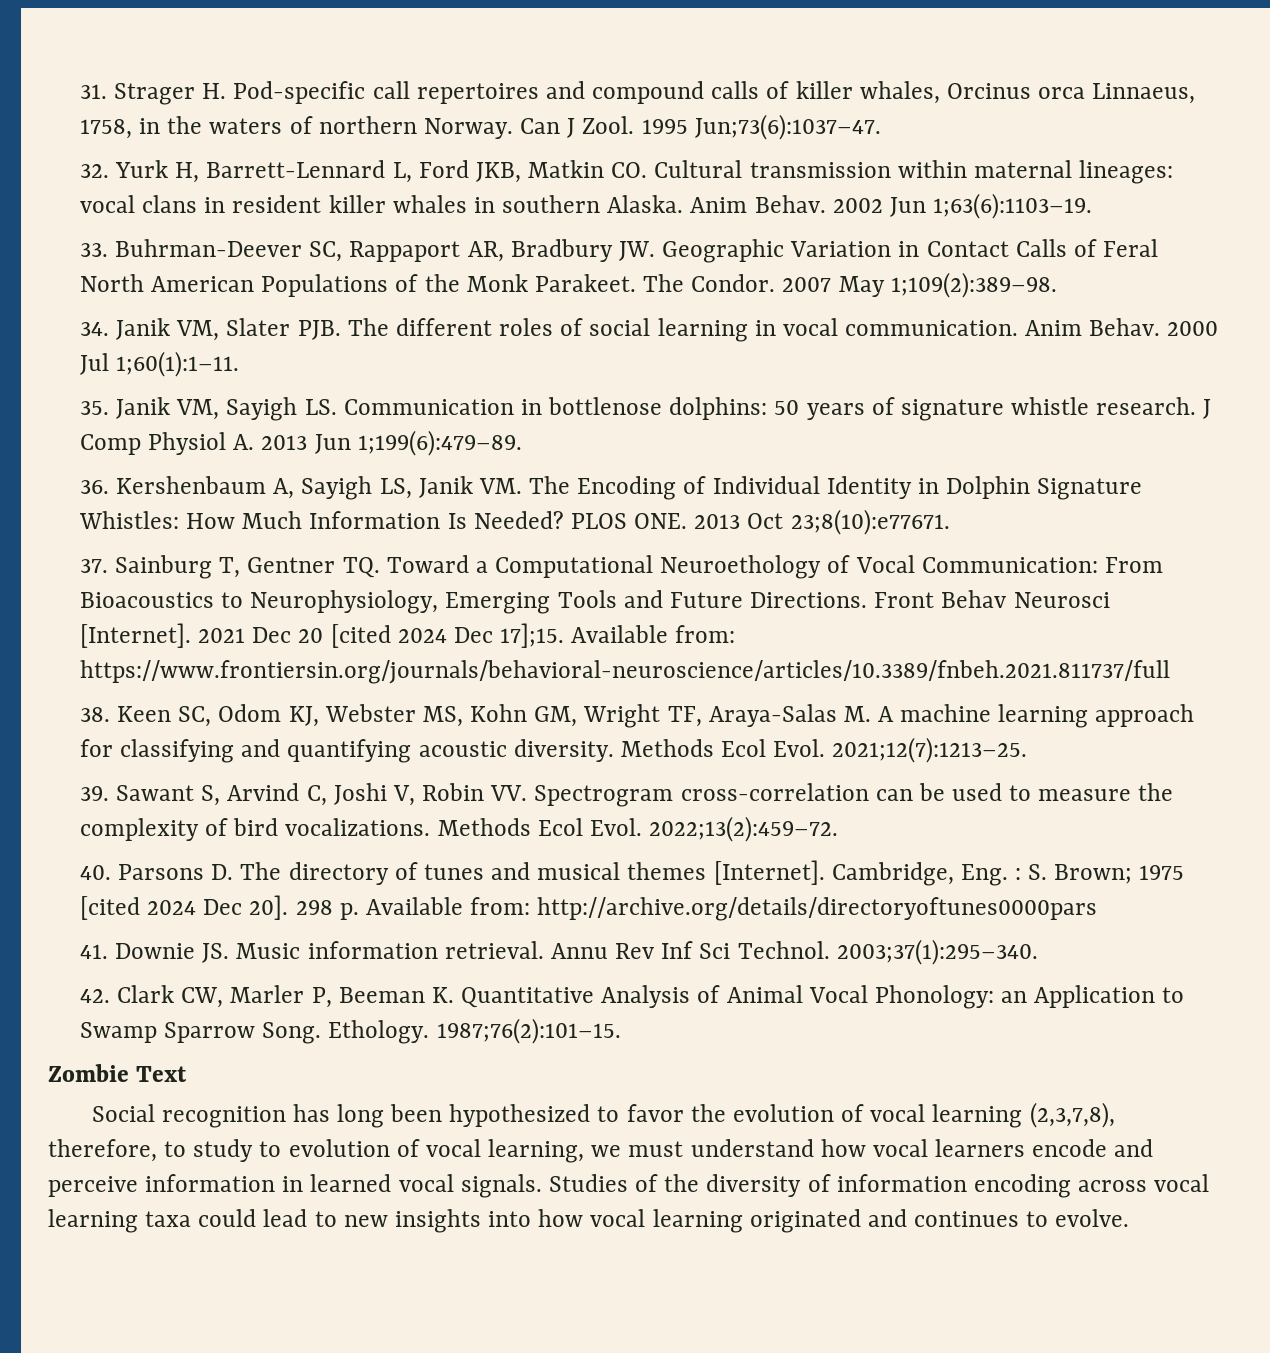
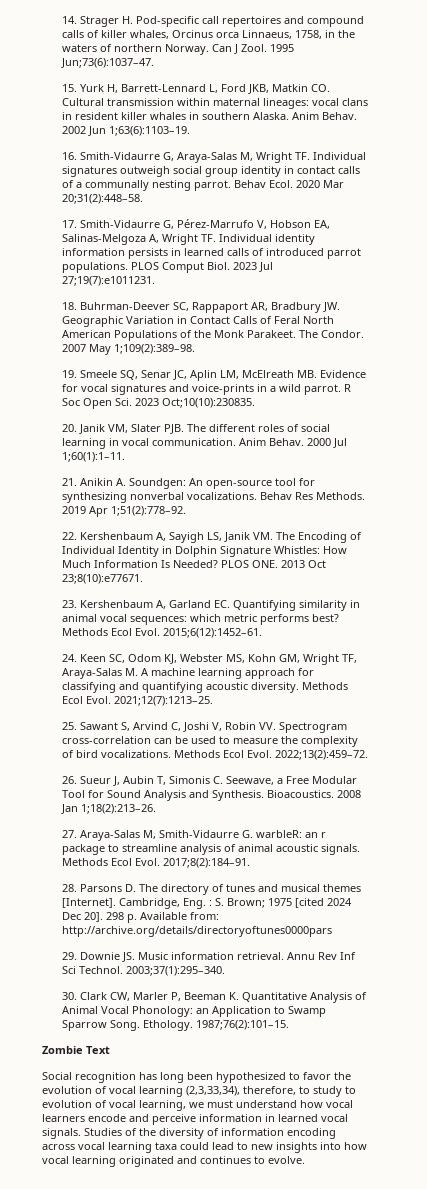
- 31. Strager H. Pod-specific call repertoires and compound calls of killer whales, Orcinus orca Linnaeus, 1758, in the waters of northern Norway.
+ 14. Strager H. Pod-specific call repertoires and compound calls of killer whales, Orcinus orca Linnaeus, 1758, in the waters of northern Norway.
- 32. Yurk H, Barrett-Lennard L, Ford JKB, Matkin CO. Cultural transmission within maternal lineages: vocal clans in resident killer whales in southern Alaska.
+ 15. Yurk H, Barrett-Lennard L, Ford JKB, Matkin CO. Cultural transmission within maternal lineages: vocal clans in resident killer whales in southern Alaska.
- 33. Buhrman-Deever SC, Rappaport AR, Bradbury JW. Geographic Variation in Contact Calls of Feral North American Populations of the Monk Parakeet.
+ 16. Smith-Vidaurre G, Araya-Salas M, Wright TF. Individual signatures outweigh social group identity in contact calls of a communally nesting parrot. Behav Ecol. 2020 Mar 20;31(2):448–58.
+ 17. Smith-Vidaurre G, Pérez-Marrufo V, Hobson EA, Salinas-Melgoza A, Wright TF. Individual identity information persists in learned calls of introduced parrot populations. PLOS Comput Biol. 2023 Jul 27;19(7):e1011231.
+ 18. Buhrman-Deever SC, Rappaport AR, Bradbury JW. Geographic Variation in Contact Calls of Feral North American Populations of the Monk Parakeet.
- 34. Janik VM, Slater PJB. The different roles of social learning in vocal communication.
+ 19. Smeele SQ, Senar JC, Aplin LM, McElreath MB. Evidence for vocal signatures and voice-prints in a wild parrot. R Soc Open Sci. 2023 Oct;10(10):230835.
+ 20. Janik VM, Slater PJB. The different roles of social learning in vocal communication.
- 35. Janik VM, Sayigh LS. Communication in bottlenose dolphins: 50 years of signature whistle research. J Comp Physiol A. 2013 Jun 1;199(6):479–89.
- 36. Kershenbaum A, Sayigh LS, Janik VM. The Encoding of Individual Identity in Dolphin Signature Whistles: How Much Information Is Needed?
+ 21. Anikin A. Soundgen: An open-source tool for synthesizing nonverbal vocalizations. Behav Res Methods. 2019 Apr 1;51(2):778–92.
+ 22. Kershenbaum A, Sayigh LS, Janik VM. The Encoding of Individual Identity in Dolphin Signature Whistles: How Much Information Is Needed?
- 37. Sainburg T, Gentner TQ. Toward a Computational Neuroethology of Vocal Communication: From Bioacoustics to Neurophysiology, Emerging Tools and Future Directions. Front Behav Neurosci [Internet]. 2021 Dec 20 [cited 2024 Dec 17];15. Available from: https://www.frontiersin.org/journals/behavioral-neuroscience/articles/10.3389/fnbeh.2021.811737/full
- 38. Keen SC, Odom KJ, Webster MS, Kohn GM, Wright TF, Araya-Salas M. A machine learning approach for classifying and quantifying acoustic diversity.
+ 23. Kershenbaum A, Garland EC. Quantifying similarity in animal vocal sequences: which metric performs best? Methods Ecol Evol. 2015;6(12):1452–61.
+ 24. Keen SC, Odom KJ, Webster MS, Kohn GM, Wright TF, Araya-Salas M. A machine learning approach for classifying and quantifying acoustic diversity.
- 39. Sawant S, Arvind C, Joshi V, Robin VV. Spectrogram cross-correlation can be used to measure the complexity of bird vocalizations.
+ 25. Sawant S, Arvind C, Joshi V, Robin VV. Spectrogram cross-correlation can be used to measure the complexity of bird vocalizations.
- 40. Parsons D. The directory of tunes and musical themes [Internet].
+ 26. Sueur J, Aubin T, Simonis C. Seewave, a Free Modular Tool for Sound Analysis and Synthesis. Bioacoustics. 2008 Jan 1;18(2):213–26.
+ 27. Araya-Salas M, Smith-Vidaurre G. warbleR: an r package to streamline analysis of animal acoustic signals. Methods Ecol Evol. 2017;8(2):184–91.
+ 28. Parsons D. The directory of tunes and musical themes [Internet].
- 41. Downie JS. Music information retrieval.
+ 29. Downie JS. Music information retrieval.
- 42. Clark CW, Marler P, Beeman K. Quantitative Analysis of Animal Vocal Phonology: an Application to Swamp Sparrow Song.
+ 30. Clark CW, Marler P, Beeman K. Quantitative Analysis of Animal Vocal Phonology: an Application to Swamp Sparrow Song.
- Social recognition has long been hypothesized to favor the evolution of vocal learning (2,3,7,8), therefore, to study to evolution of vocal learning, we must understand how vocal learners encode and perceive information in learned vocal signals.
+ Social recognition has long been hypothesized to favor the evolution of vocal learning (2,3,33,34), therefore, to study to evolution of vocal learning, we must understand how vocal learners encode and perceive information in learned vocal signals.

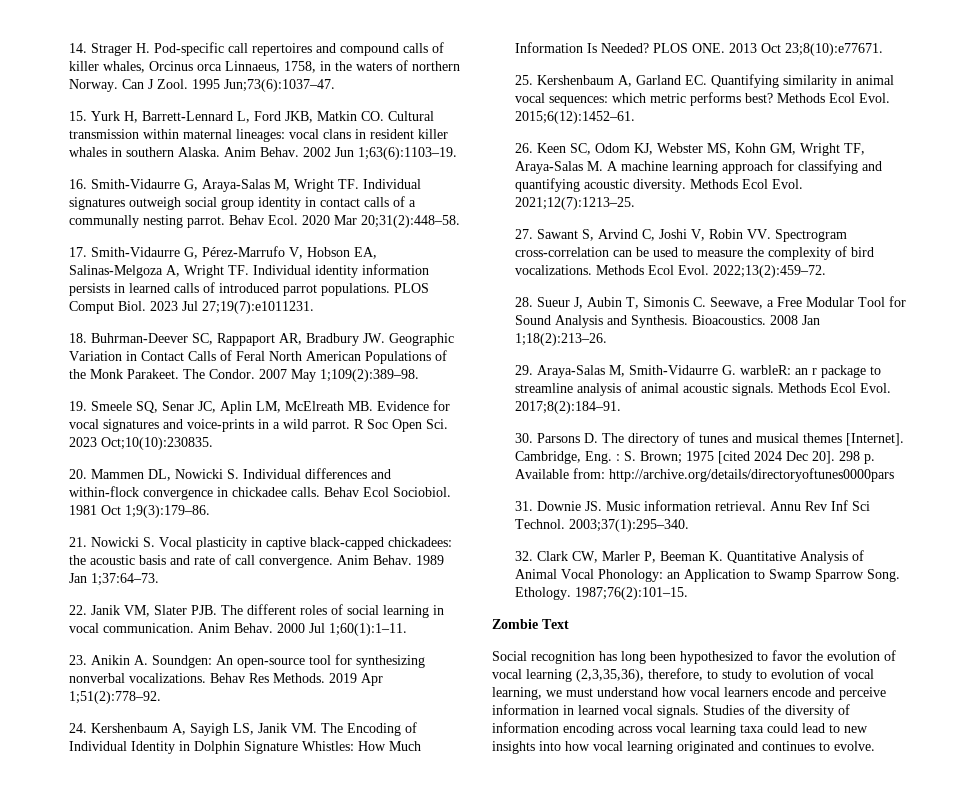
- 20. Janik VM, Slater PJB. The different roles of social learning in vocal communication.
+ 20. Mammen DL, Nowicki S. Individual differences and within-flock convergence in chickadee calls. Behav Ecol Sociobiol. 1981 Oct 1;9(3):179–86.
+ 21. Nowicki S. Vocal plasticity in captive black-capped chickadees: the acoustic basis and rate of call convergence. Anim Behav. 1989 Jan 1;37:64–73.
+ 22. Janik VM, Slater PJB. The different roles of social learning in vocal communication.
- 21. Anikin A. Soundgen: An open-source tool for synthesizing nonverbal vocalizations.
+ 23. Anikin A. Soundgen: An open-source tool for synthesizing nonverbal vocalizations.
- 22. Kershenbaum A, Sayigh LS, Janik VM. The Encoding of Individual Identity in Dolphin Signature Whistles: How Much Information Is Needed?
+ 24. Kershenbaum A, Sayigh LS, Janik VM. The Encoding of Individual Identity in Dolphin Signature Whistles: How Much Information Is Needed?
- 23. Kershenbaum A, Garland EC. Quantifying similarity in animal vocal sequences: which metric performs best?
+ 25. Kershenbaum A, Garland EC. Quantifying similarity in animal vocal sequences: which metric performs best?
- 24. Keen SC, Odom KJ, Webster MS, Kohn GM, Wright TF, Araya-Salas M. A machine learning approach for classifying and quantifying acoustic diversity.
+ 26. Keen SC, Odom KJ, Webster MS, Kohn GM, Wright TF, Araya-Salas M. A machine learning approach for classifying and quantifying acoustic diversity.
- 25. Sawant S, Arvind C, Joshi V, Robin VV. Spectrogram cross-correlation can be used to measure the complexity of bird vocalizations.
+ 27. Sawant S, Arvind C, Joshi V, Robin VV. Spectrogram cross-correlation can be used to measure the complexity of bird vocalizations.
- 26. Sueur J, Aubin T, Simonis C. Seewave, a Free Modular Tool for Sound Analysis and Synthesis.
+ 28. Sueur J, Aubin T, Simonis C. Seewave, a Free Modular Tool for Sound Analysis and Synthesis.
- 27. Araya-Salas M, Smith-Vidaurre G. warbleR: an r package to streamline analysis of animal acoustic signals.
+ 29. Araya-Salas M, Smith-Vidaurre G. warbleR: an r package to streamline analysis of animal acoustic signals.
- 28. Parsons D. The directory of tunes and musical themes [Internet].
+ 30. Parsons D. The directory of tunes and musical themes [Internet].
- 29. Downie JS. Music information retrieval.
+ 31. Downie JS. Music information retrieval.
- 30. Clark CW, Marler P, Beeman K. Quantitative Analysis of Animal Vocal Phonology: an Application to Swamp Sparrow Song.
+ 32. Clark CW, Marler P, Beeman K. Quantitative Analysis of Animal Vocal Phonology: an Application to Swamp Sparrow Song.
- Social recognition has long been hypothesized to favor the evolution of vocal learning (2,3,33,34), therefore, to study to evolution of vocal learning, we must understand how vocal learners encode and perceive information in learned vocal signals.
+ Social recognition has long been hypothesized to favor the evolution of vocal learning (2,3,35,36), therefore, to study to evolution of vocal learning, we must understand how vocal learners encode and perceive information in learned vocal signals.

